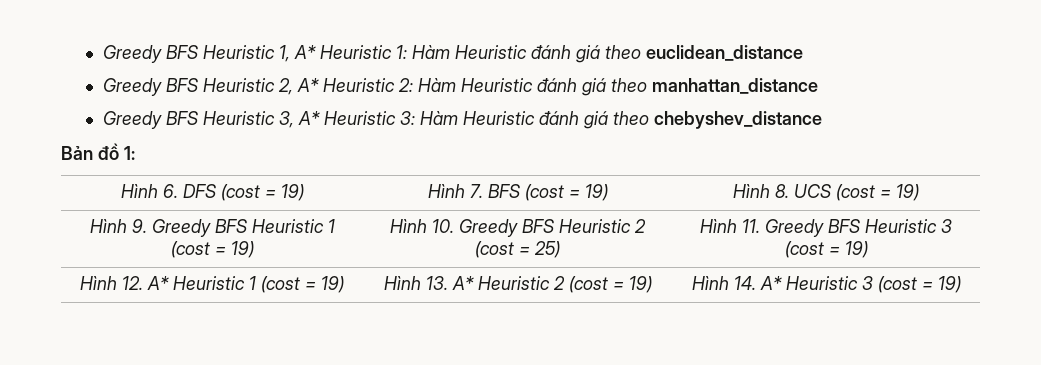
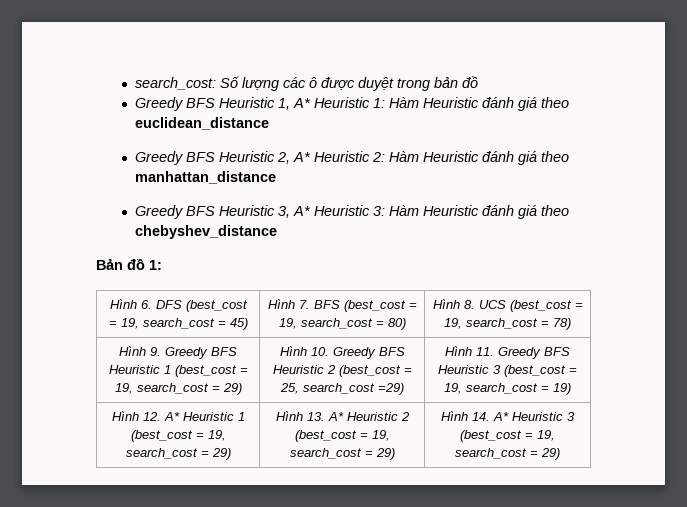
+ search_cost: Số lượng các ô được duyệt trong bản đồ
- Hình 6. DFS (cost = 19) | Hình 7. BFS (cost = 19) | Hình 8. UCS (cost = 19)
+ Hình 6. DFS (best_cost = 19, search_cost = 45) | Hình 7. BFS (best_cost = 19, search_cost = 80) | Hình 8. UCS (best_cost = 19, search_cost = 78)
- Hình 9. Greedy BFS Heuristic 1 (cost = 19) | Hình 10. Greedy BFS Heuristic 2 (cost = 25) | Hình 11. Greedy BFS Heuristic 3 (cost = 19)
+ Hình 9. Greedy BFS Heuristic 1 (best_cost = 19, search_cost = 29) | Hình 10. Greedy BFS Heuristic 2 (best_cost = 25, search_cost =29) | Hình 11. Greedy BFS Heuristic 3 (best_cost = 19, search_cost = 19)
- Hình 12. A* Heuristic 1 (cost = 19) | Hình 13. A* Heuristic 2 (cost = 19) | Hình 14. A* Heuristic 3 (cost = 19)
+ Hình 12. A* Heuristic 1 (best_cost = 19, search_cost = 29) | Hình 13. A* Heuristic 2 (best_cost = 19, search_cost = 29) | Hình 14. A* Heuristic 3 (best_cost = 19, search_cost = 29)

